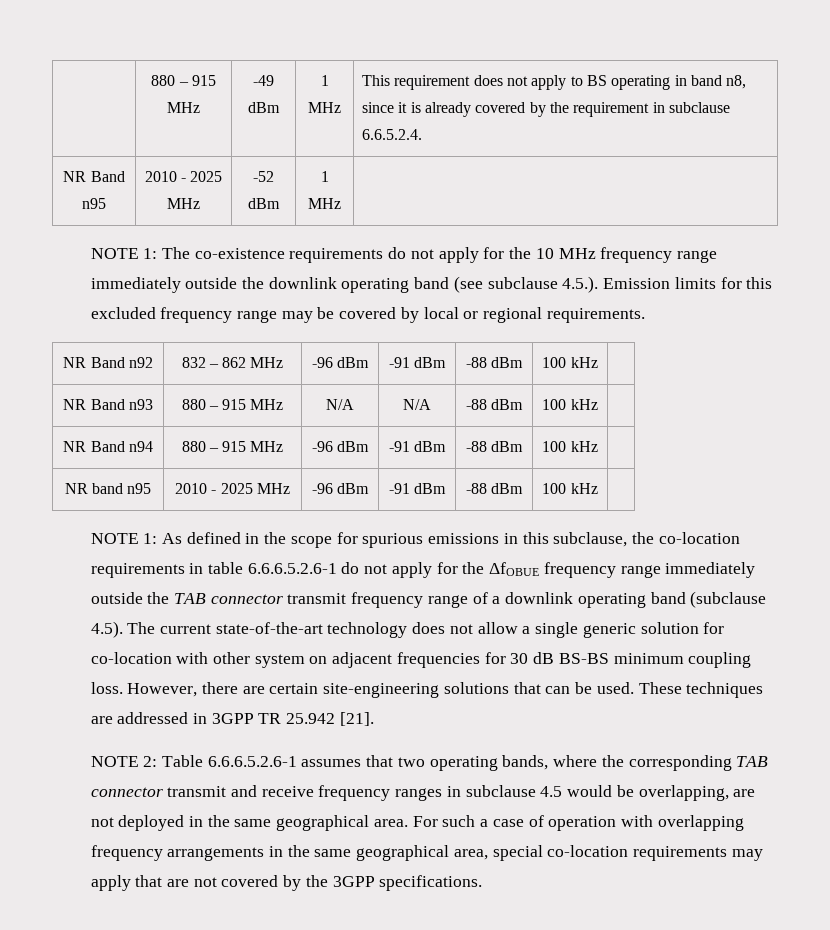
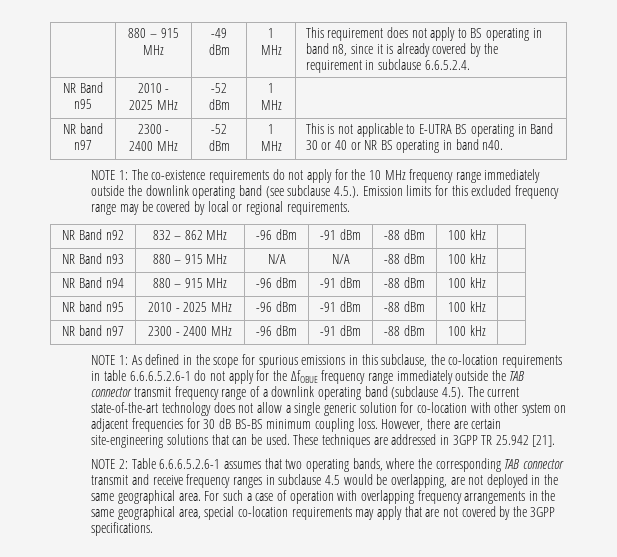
+ NR band n97 | 2300 - 2400 MHz | -52 dBm | 1 MHz | This is not applicable to E-UTRA BS operating in Band 30 or 40 or NR BS operating in band n40.
+ NR band n97 | 2300 - 2400 MHz | -96 dBm | -91 dBm | -88 dBm | 100 kHz |

